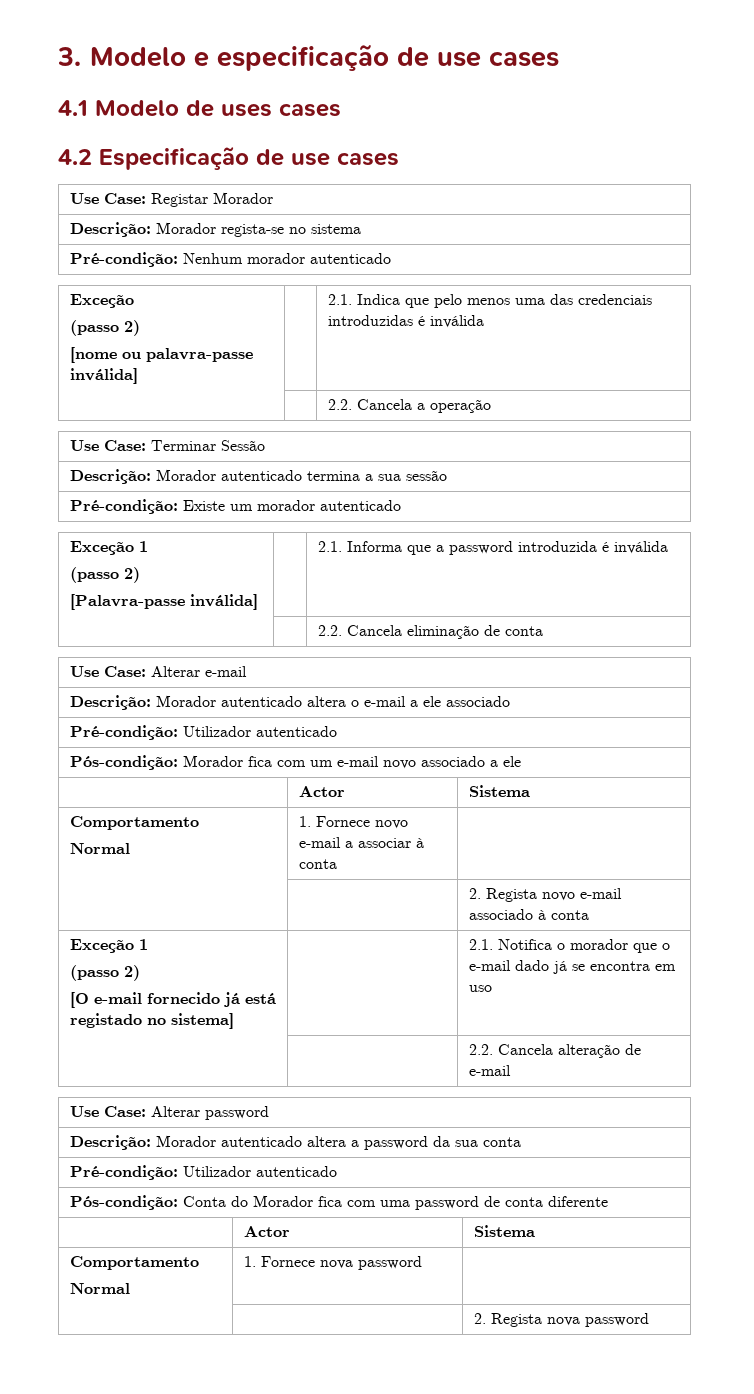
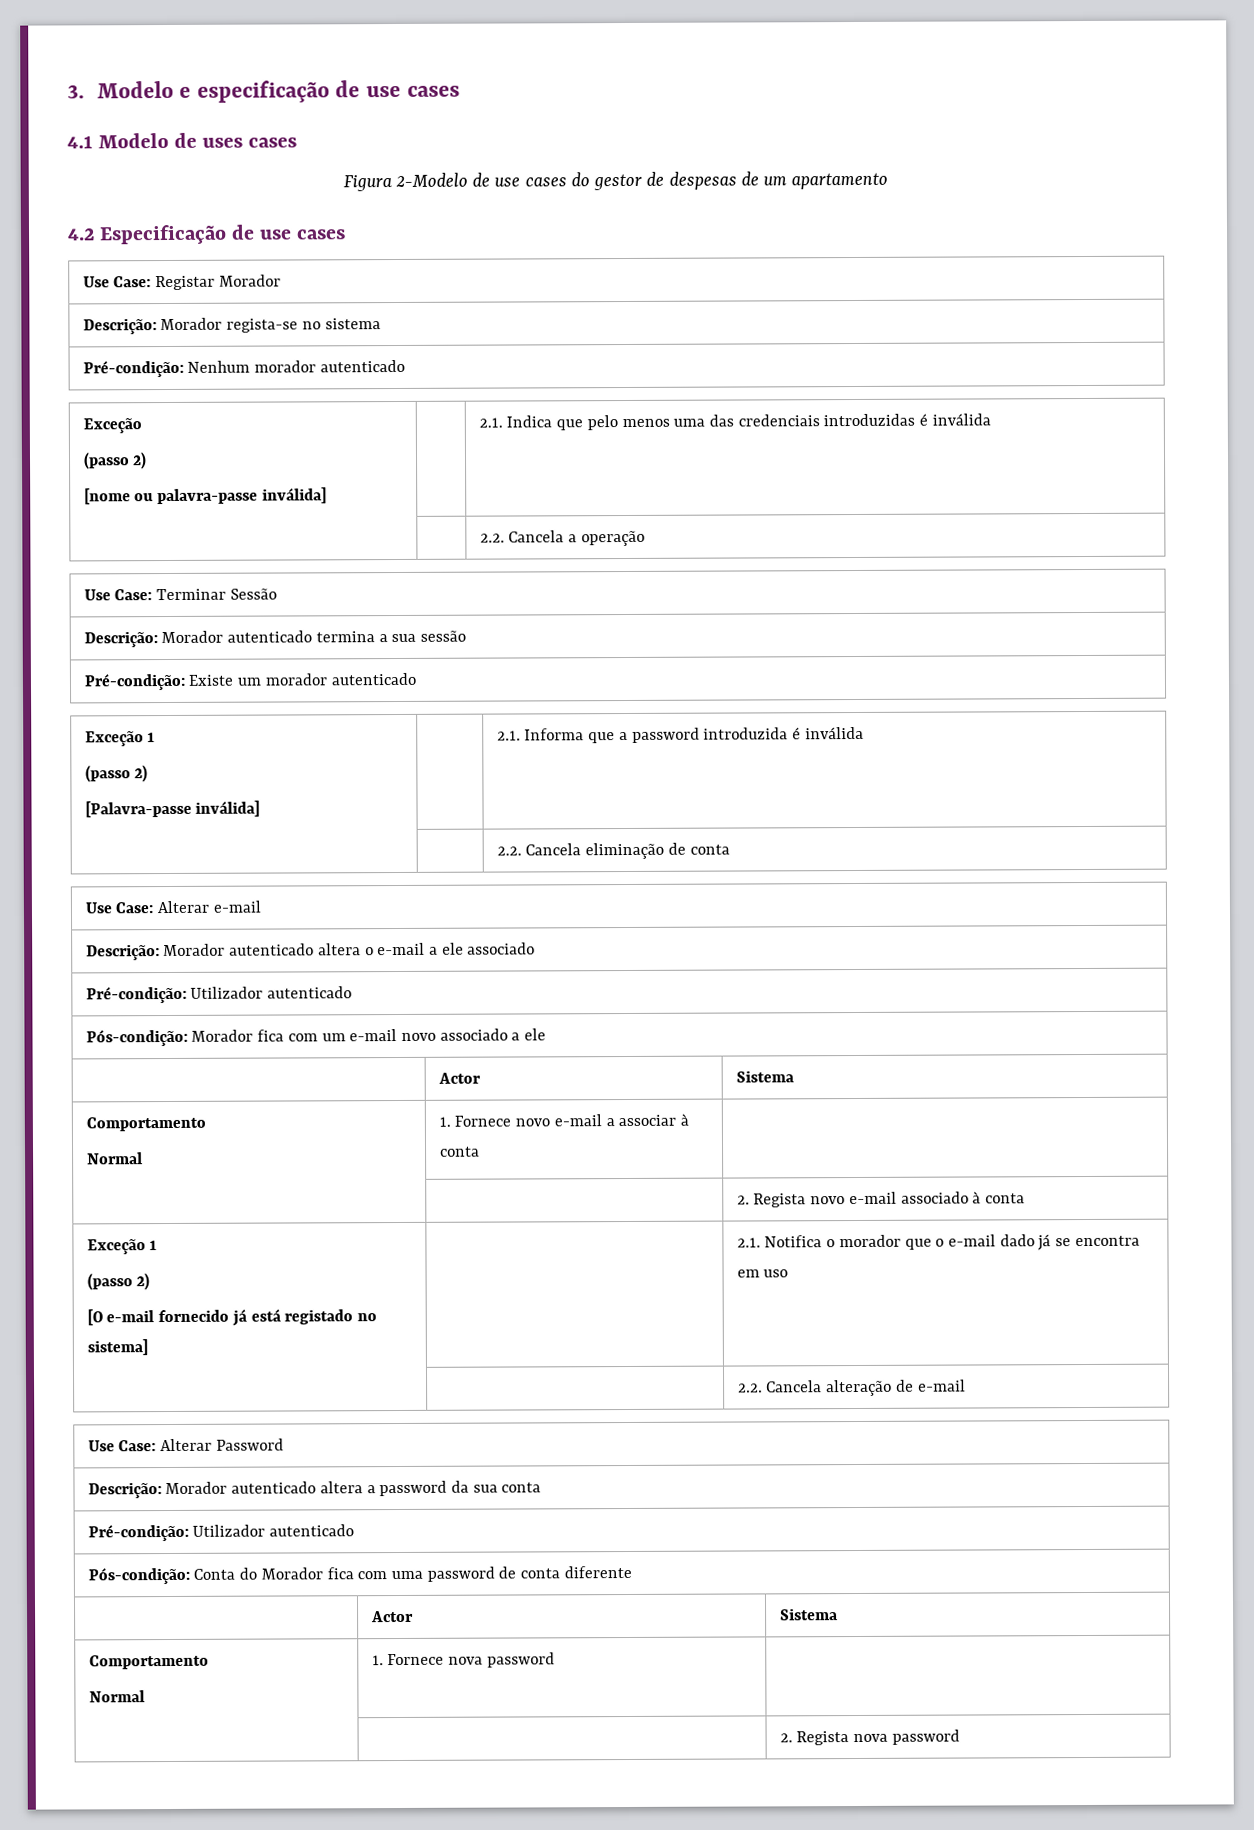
+ Figura 2-Modelo de use cases do gestor de despesas de um apartamento
- Use Case: Alterar password
+ Use Case: Alterar Password

